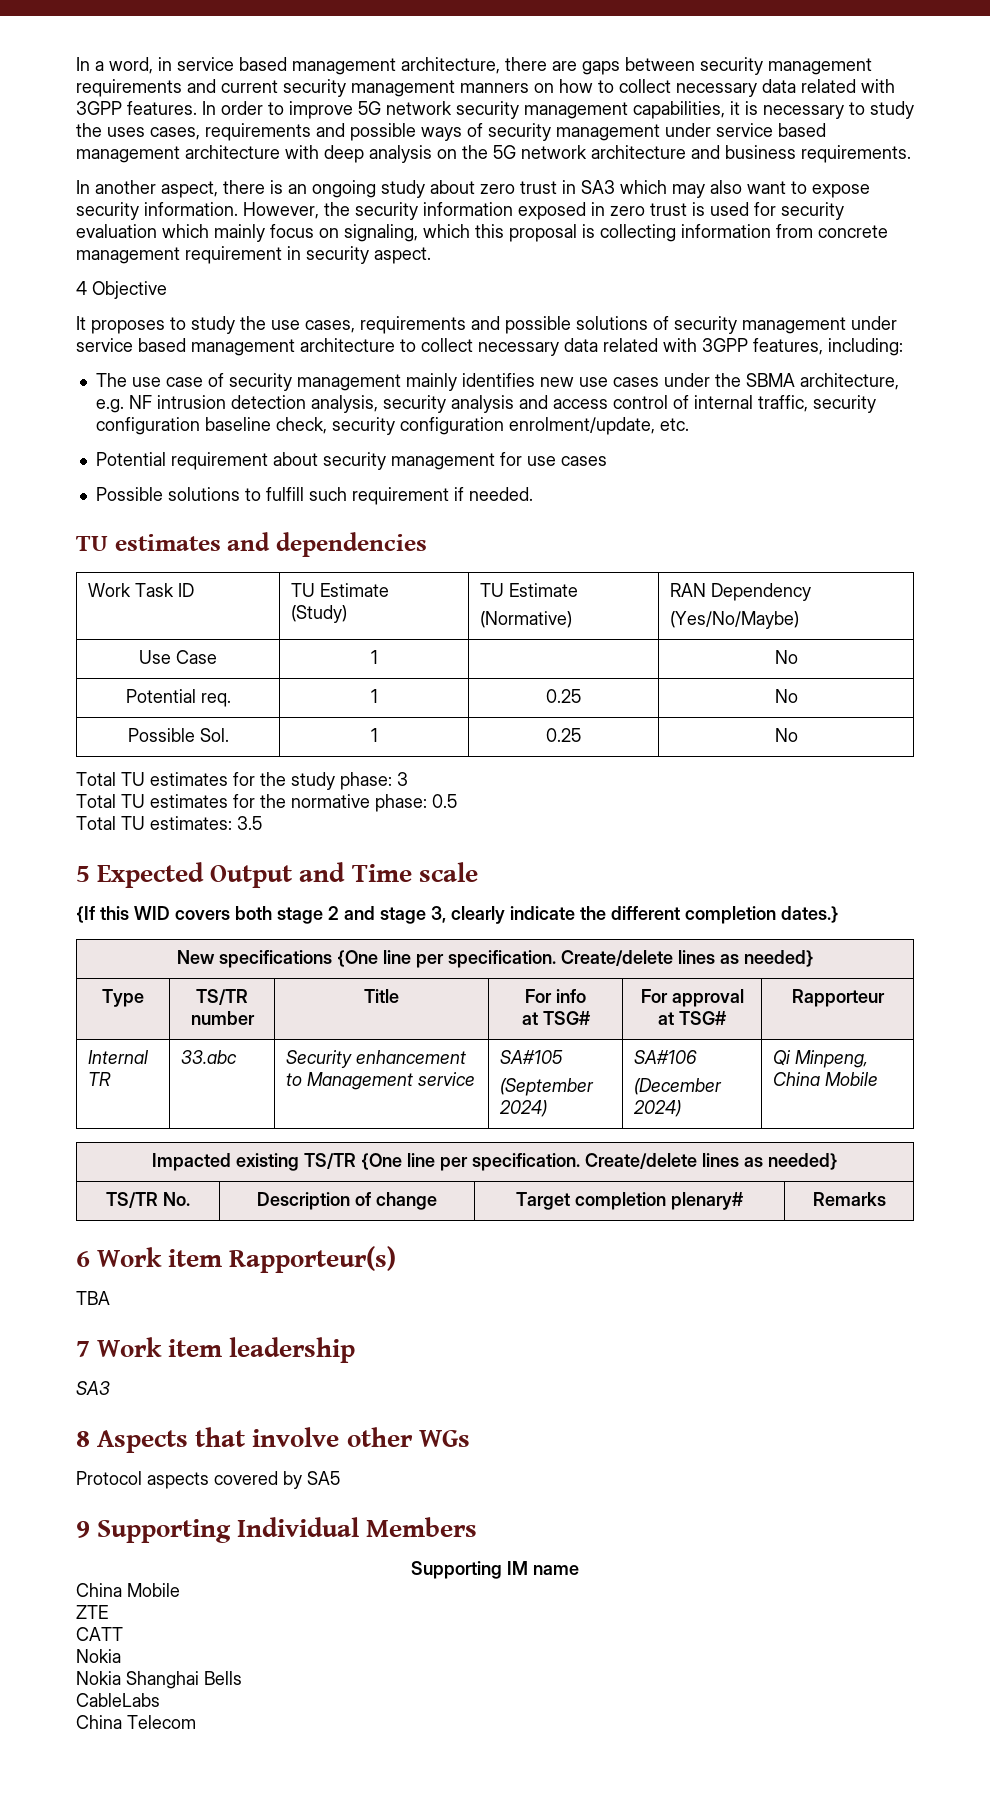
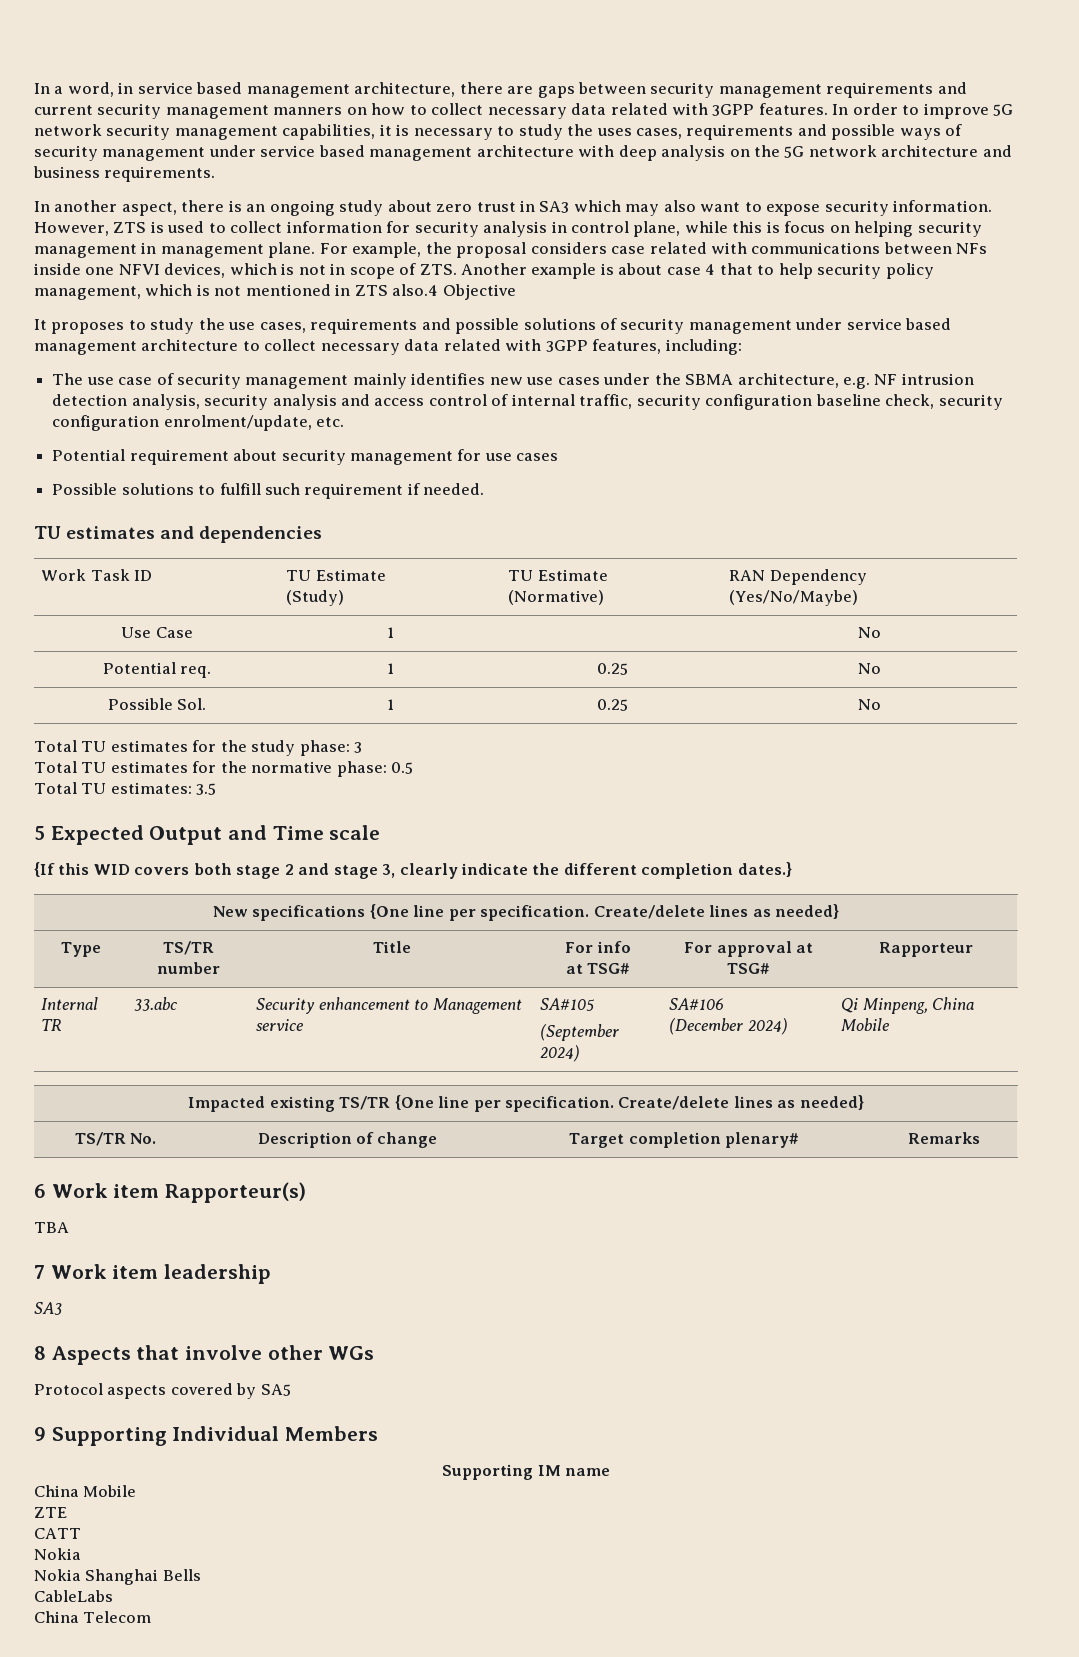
- However, the security information exposed in zero trust is used for security evaluation which mainly focus on signaling, which this proposal is collecting information from concrete management requirement in security aspect.
- 4 Objective
+ However, ZTS is used to collect information for security analysis in control plane, while this is focus on helping security management in management plane. For example, the proposal considers case related with communications between NFs inside one NFVI devices, which is not in scope of ZTS. Another example is about case 4 that to help security policy management, which is not mentioned in ZTS also.4 Objective

